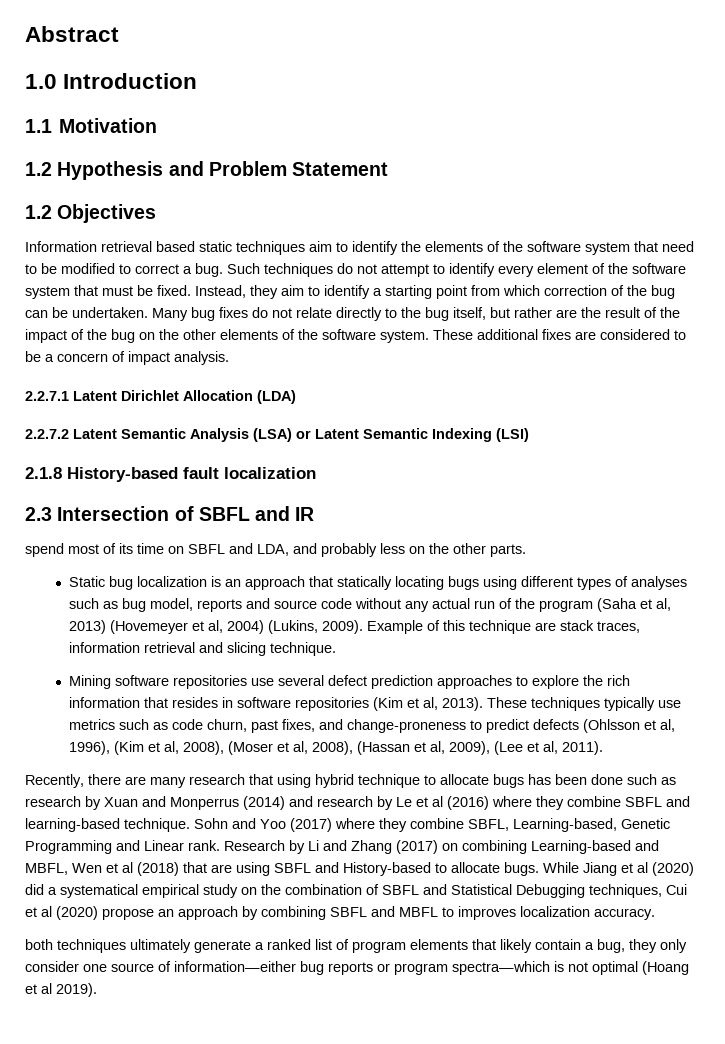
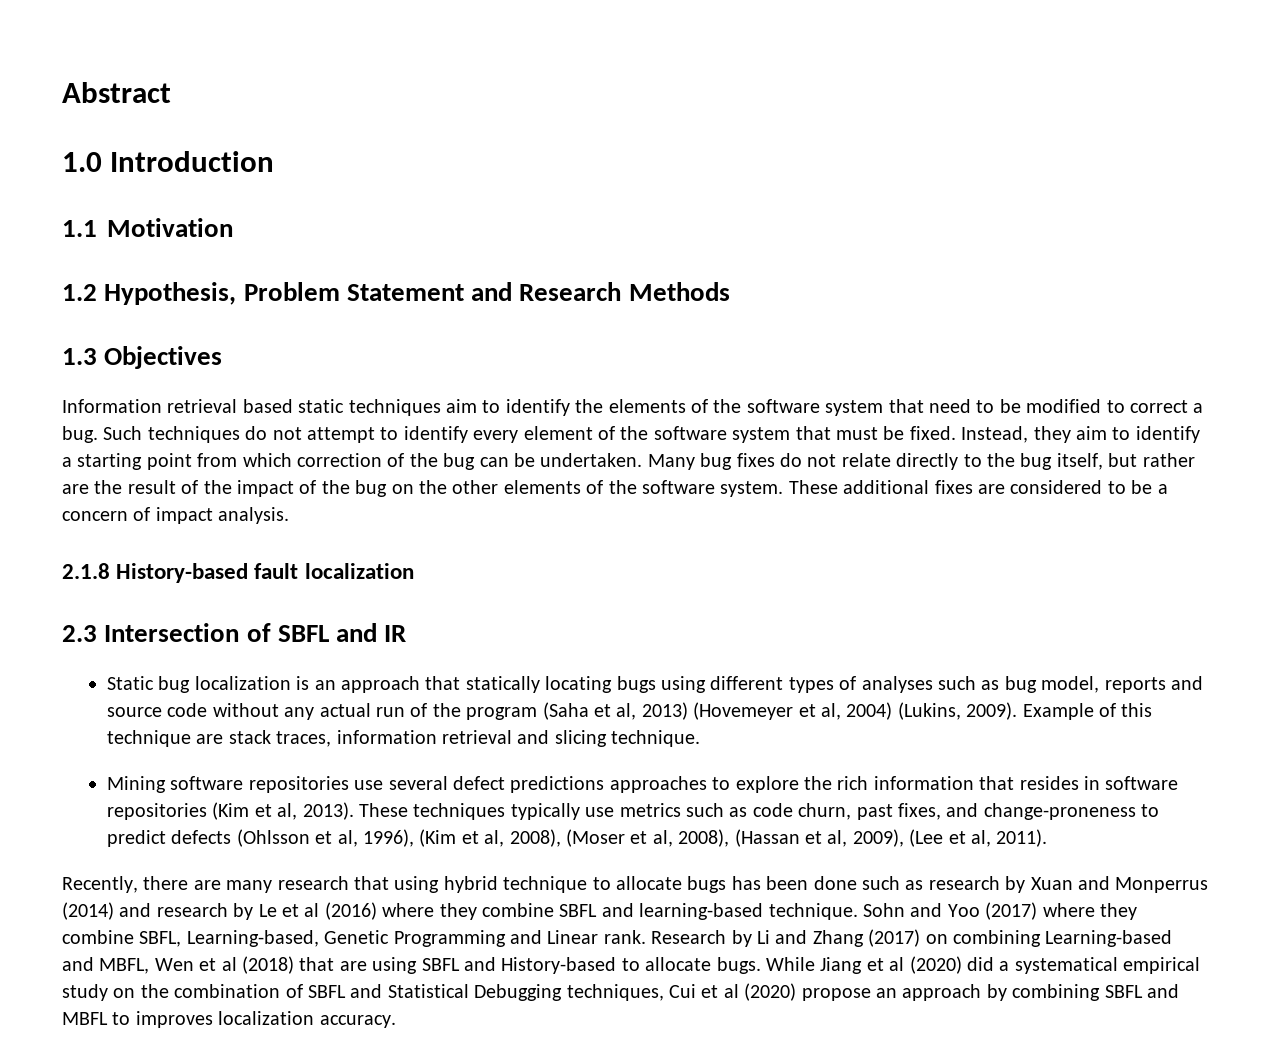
- 1.2 Hypothesis and Problem Statement
- 1.2 Objectives
+ 1.2 Hypothesis, Problem Statement and Research Methods
+ 1.3 Objectives
- 2.2.7.1 Latent Dirichlet Allocation (LDA)
- 2.2.7.2 Latent Semantic Analysis (LSA) or Latent Semantic Indexing (LSI)
- spend most of its time on SBFL and LDA, and probably less on the other parts.
- Mining software repositories use several defect prediction approaches to explore the rich information that resides in software repositories (Kim et al, 2013).
+ Mining software repositories use several defect predictions approaches to explore the rich information that resides in software repositories (Kim et al, 2013).
- both techniques ultimately generate a ranked list of program elements that likely contain a bug, they only consider one source of information—either bug reports or program spectra—which is not optimal (Hoang et al 2019).

